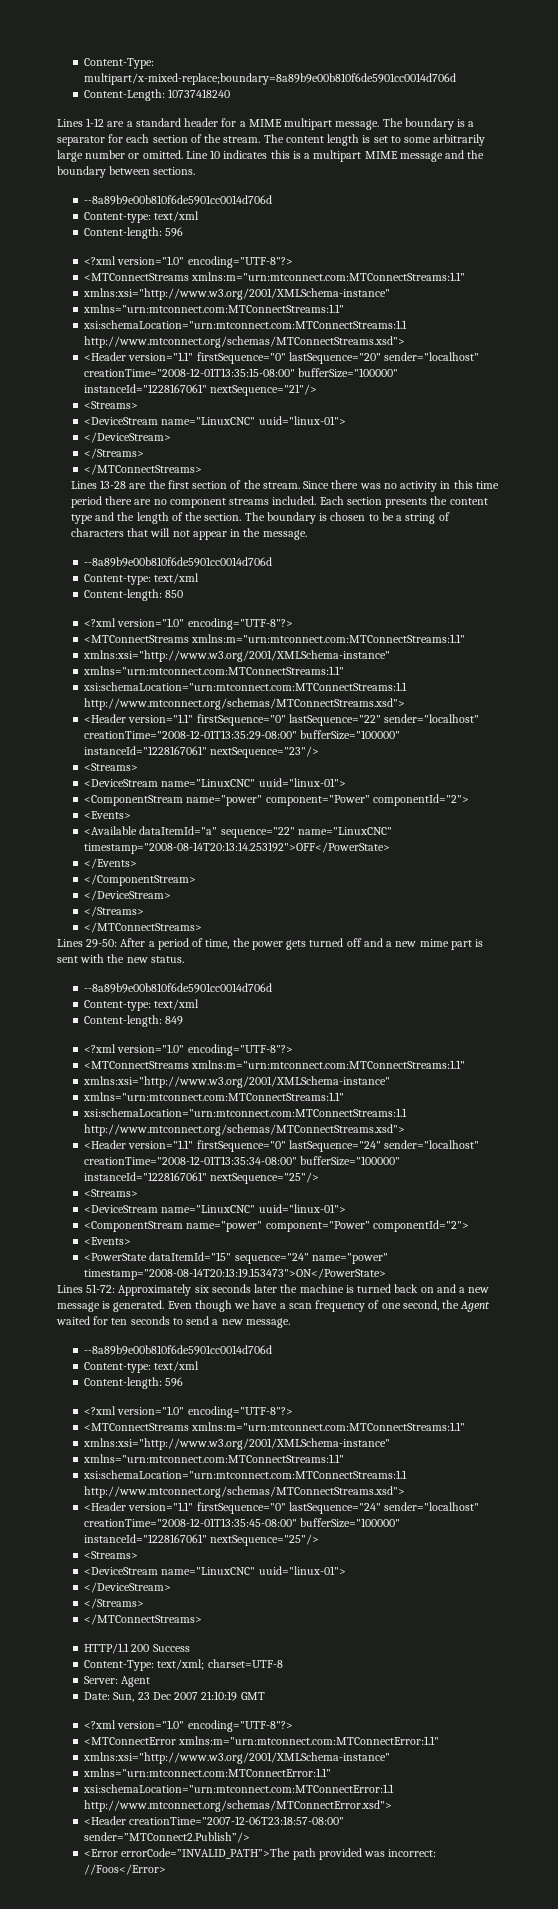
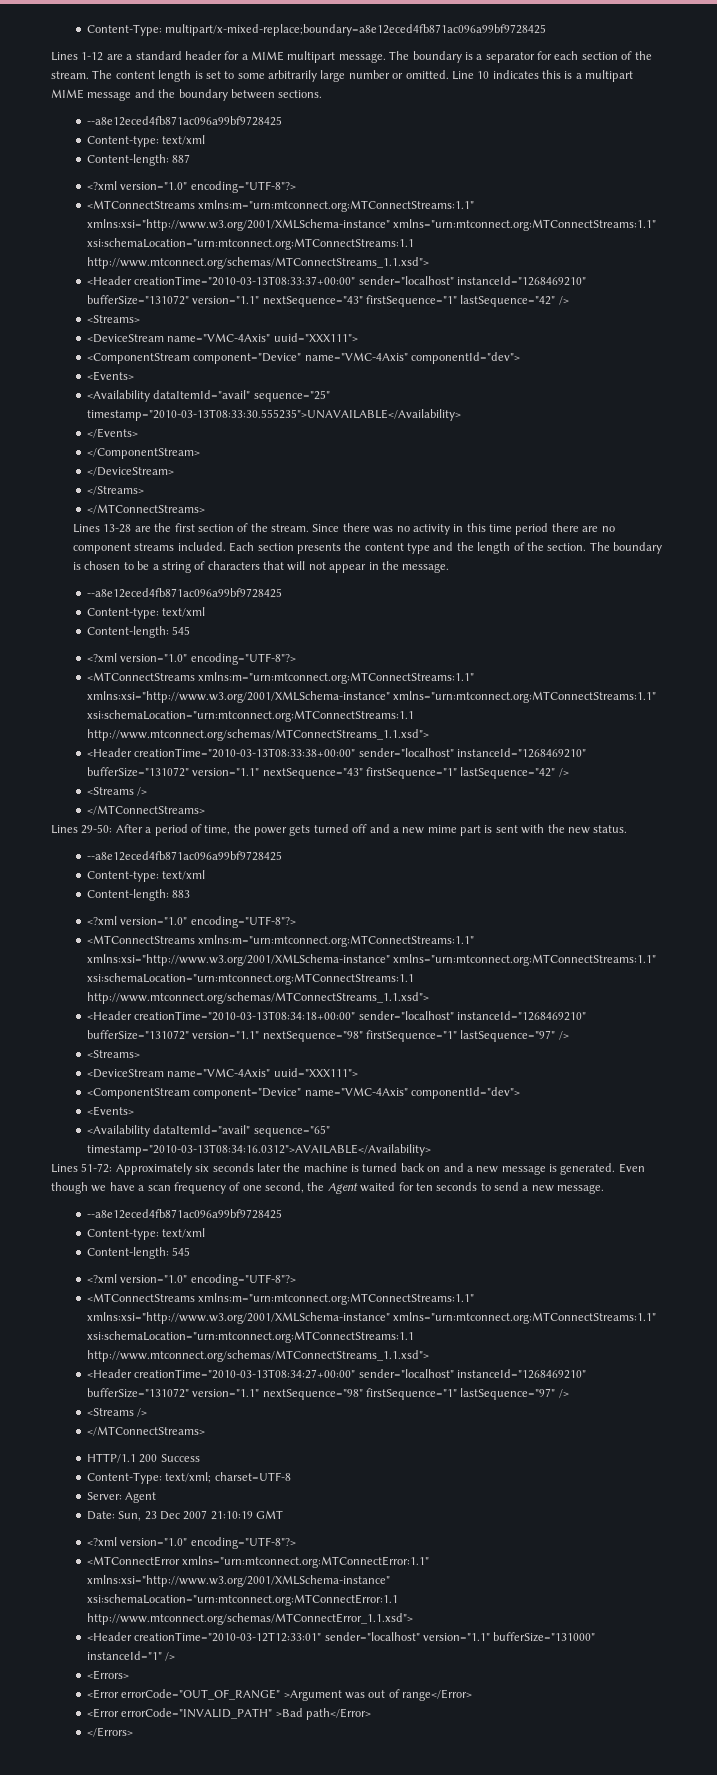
- Content-Type: multipart/x-mixed-replace;boundary=8a89b9e00b810f6de5901cc0014d706d
- Content-Length: 10737418240
+ Content-Type: multipart/x-mixed-replace;boundary=a8e12eced4fb871ac096a99bf9728425
  Line 10 indicates this is a multipart MIME message and the boundary between sections.
- --8a89b9e00b810f6de5901cc0014d706d
+ --a8e12eced4fb871ac096a99bf9728425
  Content-type: text/xml
- Content-length: 596
+ Content-length: 887
  <?xml version="1.0" encoding="UTF-8"?>
- <MTConnectStreams xmlns:m="urn:mtconnect.com:MTConnectStreams:1.1"
- xmlns:xsi="http://www.w3.org/2001/XMLSchema-instance"
- xmlns="urn:mtconnect.com:MTConnectStreams:1.1"
- xsi:schemaLocation="urn:mtconnect.com:MTConnectStreams:1.1 http://www.mtconnect.org/schemas/MTConnectStreams.xsd">
- <Header version="1.1" firstSequence="0" lastSequence="20" sender="localhost" creationTime="2008-12-01T13:35:15-08:00" bufferSize="100000" instanceId="1228167061" nextSequence="21"/>
+ <MTConnectStreams xmlns:m="urn:mtconnect.org:MTConnectStreams:1.1" xmlns:xsi="http://www.w3.org/2001/XMLSchema-instance" xmlns="urn:mtconnect.org:MTConnectStreams:1.1" xsi:schemaLocation="urn:mtconnect.org:MTConnectStreams:1.1 http://www.mtconnect.org/schemas/MTConnectStreams_1.1.xsd">
+ <Header creationTime="2010-03-13T08:33:37+00:00" sender="localhost" instanceId="1268469210" bufferSize="131072" version="1.1" nextSequence="43" firstSequence="1" lastSequence="42" />
  <Streams>
- <DeviceStream name="LinuxCNC" uuid="linux-01">
+ <DeviceStream name="VMC-4Axis" uuid="XXX111">
+ <ComponentStream component="Device" name="VMC-4Axis" componentId="dev">
+ <Events>
+ <Availability dataItemId="avail" sequence="25" timestamp="2010-03-13T08:33:30.555235">UNAVAILABLE</Availability>
+ </Events>
+ </ComponentStream>
  The boundary is chosen to be a string of characters that will not appear in the message.
- --8a89b9e00b810f6de5901cc0014d706d
+ --a8e12eced4fb871ac096a99bf9728425
  Content-type: text/xml
- Content-length: 850
+ Content-length: 545
  <?xml version="1.0" encoding="UTF-8"?>
- <MTConnectStreams xmlns:m="urn:mtconnect.com:MTConnectStreams:1.1"
- xmlns:xsi="http://www.w3.org/2001/XMLSchema-instance"
- xmlns="urn:mtconnect.com:MTConnectStreams:1.1"
- xsi:schemaLocation="urn:mtconnect.com:MTConnectStreams:1.1 http://www.mtconnect.org/schemas/MTConnectStreams.xsd">
- <Header version="1.1" firstSequence="0" lastSequence="22" sender="localhost" creationTime="2008-12-01T13:35:29-08:00" bufferSize="100000" instanceId="1228167061" nextSequence="23"/>
- <Streams>
- <DeviceStream name="LinuxCNC" uuid="linux-01">
- <ComponentStream name="power" component="Power" componentId="2">
- <Events>
- <Available dataItemId="a" sequence="22" name="LinuxCNC" timestamp="2008-08-14T20:13:14.253192">OFF</PowerState>
- </Events>
- </ComponentStream>
- </DeviceStream>
- </Streams>
+ <MTConnectStreams xmlns:m="urn:mtconnect.org:MTConnectStreams:1.1" xmlns:xsi="http://www.w3.org/2001/XMLSchema-instance" xmlns="urn:mtconnect.org:MTConnectStreams:1.1" xsi:schemaLocation="urn:mtconnect.org:MTConnectStreams:1.1 http://www.mtconnect.org/schemas/MTConnectStreams_1.1.xsd">
+ <Header creationTime="2010-03-13T08:33:38+00:00" sender="localhost" instanceId="1268469210" bufferSize="131072" version="1.1" nextSequence="43" firstSequence="1" lastSequence="42" />
+ <Streams />
  Lines 29-50: After a period of time, the power gets turned off and a new mime part is sent with the new status.
- --8a89b9e00b810f6de5901cc0014d706d
+ --a8e12eced4fb871ac096a99bf9728425
  Content-type: text/xml
- Content-length: 849
+ Content-length: 883
  <?xml version="1.0" encoding="UTF-8"?>
- <MTConnectStreams xmlns:m="urn:mtconnect.com:MTConnectStreams:1.1"
- xmlns:xsi="http://www.w3.org/2001/XMLSchema-instance"
- xmlns="urn:mtconnect.com:MTConnectStreams:1.1"
- xsi:schemaLocation="urn:mtconnect.com:MTConnectStreams:1.1 http://www.mtconnect.org/schemas/MTConnectStreams.xsd">
- <Header version="1.1" firstSequence="0" lastSequence="24" sender="localhost" creationTime="2008-12-01T13:35:34-08:00" bufferSize="100000" instanceId="1228167061" nextSequence="25"/>
+ <MTConnectStreams xmlns:m="urn:mtconnect.org:MTConnectStreams:1.1" xmlns:xsi="http://www.w3.org/2001/XMLSchema-instance" xmlns="urn:mtconnect.org:MTConnectStreams:1.1" xsi:schemaLocation="urn:mtconnect.org:MTConnectStreams:1.1 http://www.mtconnect.org/schemas/MTConnectStreams_1.1.xsd">
+ <Header creationTime="2010-03-13T08:34:18+00:00" sender="localhost" instanceId="1268469210" bufferSize="131072" version="1.1" nextSequence="98" firstSequence="1" lastSequence="97" />
  <Streams>
- <DeviceStream name="LinuxCNC" uuid="linux-01">
- <ComponentStream name="power" component="Power" componentId="2">
+ <DeviceStream name="VMC-4Axis" uuid="XXX111">
+ <ComponentStream component="Device" name="VMC-4Axis" componentId="dev">
  <Events>
- <PowerState dataItemId="15" sequence="24" name="power" timestamp="2008-08-14T20:13:19.153473">ON</PowerState>
+ <Availability dataItemId="avail" sequence="65" timestamp="2010-03-13T08:34:16.0312">AVAILABLE</Availability>
  Even though we have a scan frequency of one second, the Agent waited for ten seconds to send a new message.
- --8a89b9e00b810f6de5901cc0014d706d
+ --a8e12eced4fb871ac096a99bf9728425
  Content-type: text/xml
- Content-length: 596
+ Content-length: 545
  <?xml version="1.0" encoding="UTF-8"?>
- <MTConnectStreams xmlns:m="urn:mtconnect.com:MTConnectStreams:1.1"
- xmlns:xsi="http://www.w3.org/2001/XMLSchema-instance"
- xmlns="urn:mtconnect.com:MTConnectStreams:1.1"
- xsi:schemaLocation="urn:mtconnect.com:MTConnectStreams:1.1 http://www.mtconnect.org/schemas/MTConnectStreams.xsd">
- <Header version="1.1" firstSequence="0" lastSequence="24" sender="localhost" creationTime="2008-12-01T13:35:45-08:00" bufferSize="100000" instanceId="1228167061" nextSequence="25"/>
- <Streams>
- <DeviceStream name="LinuxCNC" uuid="linux-01">
- </DeviceStream>
- </Streams>
+ <MTConnectStreams xmlns:m="urn:mtconnect.org:MTConnectStreams:1.1" xmlns:xsi="http://www.w3.org/2001/XMLSchema-instance" xmlns="urn:mtconnect.org:MTConnectStreams:1.1" xsi:schemaLocation="urn:mtconnect.org:MTConnectStreams:1.1 http://www.mtconnect.org/schemas/MTConnectStreams_1.1.xsd">
+ <Header creationTime="2010-03-13T08:34:27+00:00" sender="localhost" instanceId="1268469210" bufferSize="131072" version="1.1" nextSequence="98" firstSequence="1" lastSequence="97" />
+ <Streams />
- <MTConnectError xmlns:m="urn:mtconnect.com:MTConnectError:1.1"
- xmlns:xsi="http://www.w3.org/2001/XMLSchema-instance"
- xmlns="urn:mtconnect.com:MTConnectError:1.1"
- xsi:schemaLocation="urn:mtconnect.com:MTConnectError:1.1 http://www.mtconnect.org/schemas/MTConnectError.xsd">
- <Header creationTime="2007-12-06T23:18:57-08:00" sender=”MTConnect2.Publish”/>
- <Error errorCode=”INVALID_PATH”>The path provided was incorrect: //Foos</Error>
+ <MTConnectError xmlns="urn:mtconnect.org:MTConnectError:1.1" xmlns:xsi="http://www.w3.org/2001/XMLSchema-instance" xsi:schemaLocation="urn:mtconnect.org:MTConnectError:1.1 http://www.mtconnect.org/schemas/MTConnectError_1.1.xsd">
+ <Header creationTime="2010-03-12T12:33:01" sender="localhost" version="1.1" bufferSize="131000" instanceId="1" />
+ <Errors>
+ <Error errorCode="OUT_OF_RANGE" >Argument was out of range</Error>
+ <Error errorCode="INVALID_PATH" >Bad path</Error>
+ </Errors>

